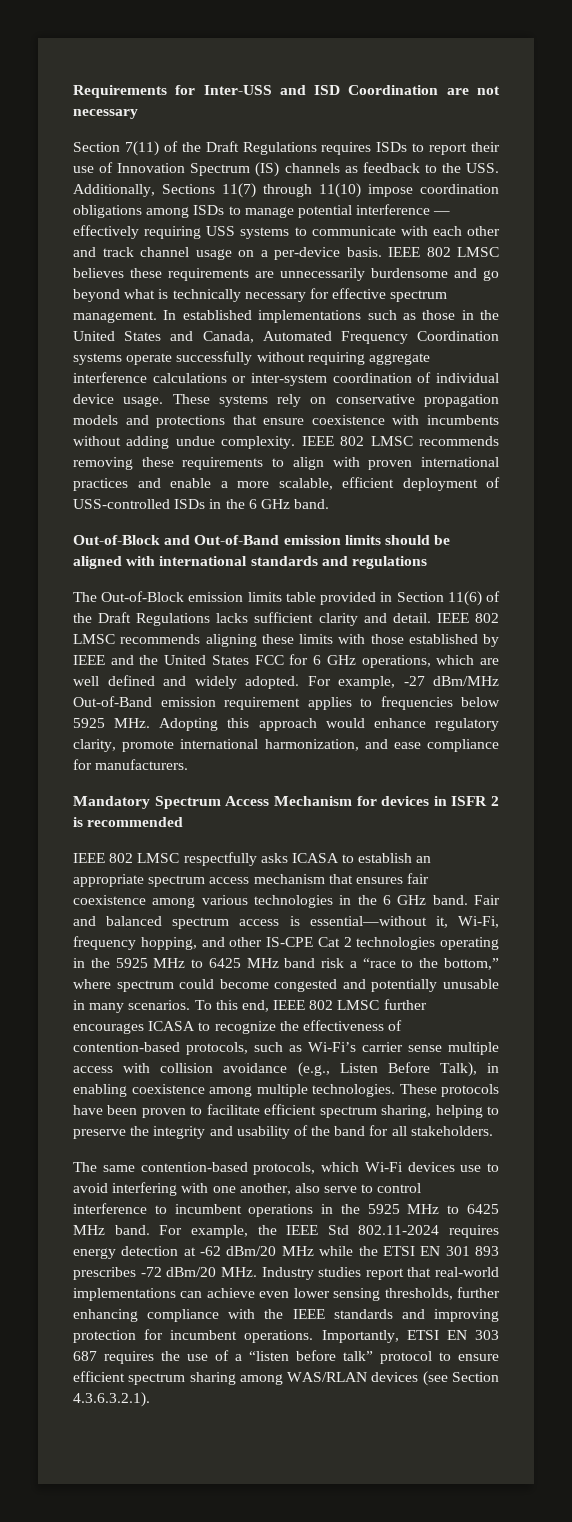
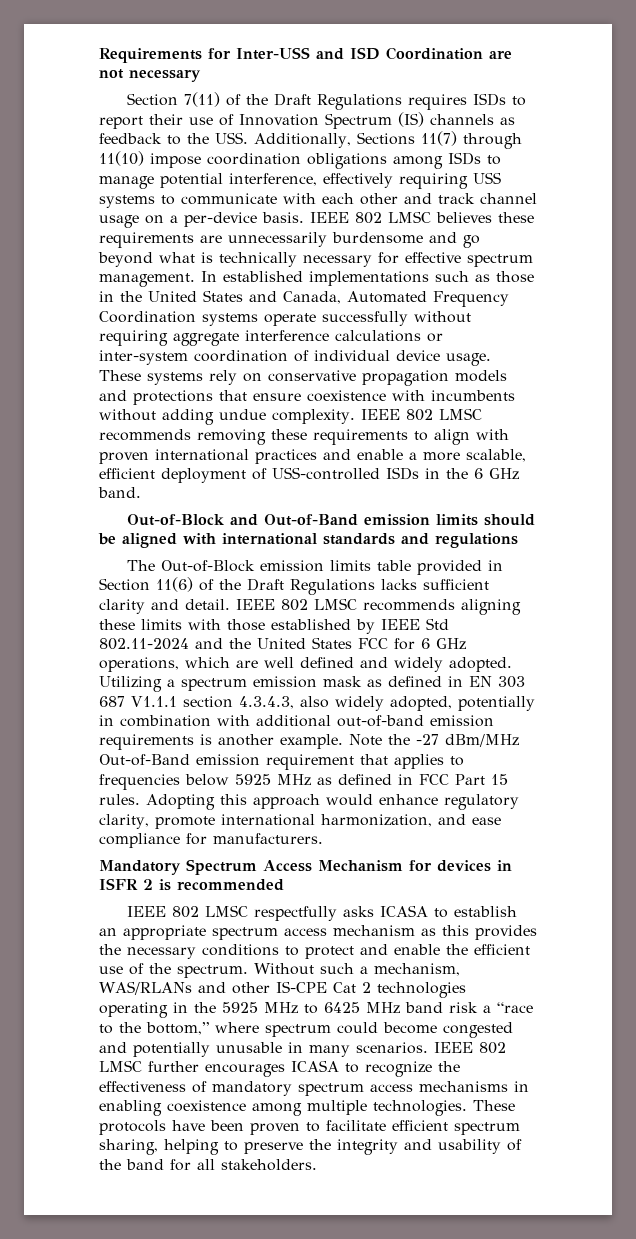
- Section 7(11) of the Draft Regulations requires ISDs to report their use of Innovation Spectrum (IS) channels as feedback to the USS. Additionally, Sections 11(7) through 11(10) impose coordination obligations among ISDs to manage potential interference — effectively requiring USS systems to communicate with each other and track channel usage on a per-device basis.
+ Section 7(11) of the Draft Regulations requires ISDs to report their use of Innovation Spectrum (IS) channels as feedback to the USS. Additionally, Sections 11(7) through 11(10) impose coordination obligations among ISDs to manage potential interference, effectively requiring USS systems to communicate with each other and track channel usage on a per-device basis.
- IEEE 802 LMSC recommends aligning these limits with those established by IEEE and the United States FCC for 6 GHz operations, which are well defined and widely adopted.
+ IEEE 802 LMSC recommends aligning these limits with those established by IEEE Std 802.11-2024 and the United States FCC for 6 GHz operations, which are well defined and widely adopted.
- For example, -27 dBm/MHz Out-of-Band emission requirement applies to frequencies below 5925 MHz. Adopting this approach would enhance regulatory clarity, promote international harmonization, and ease compliance for manufacturers.
+ Utilizing a spectrum emission mask as defined in EN 303 687 V1.1.1 section 4.3.4.3, also widely adopted, potentially in combination with additional out-of-band emission requirements is another example. Note the -27 dBm/MHz Out-of-Band emission requirement that applies to frequencies below 5925 MHz as defined in FCC Part 15 rules. Adopting this approach would enhance regulatory clarity, promote international harmonization, and ease compliance for manufacturers.
- IEEE 802 LMSC respectfully asks ICASA to establish an appropriate spectrum access mechanism that ensures fair coexistence among various technologies in the 6 GHz band. Fair and balanced spectrum access is essential—without it, Wi-Fi, frequency hopping, and other IS-CPE Cat 2 technologies operating in the 5925 MHz to 6425 MHz band risk a “race to the bottom,” where spectrum could become congested and potentially unusable in many scenarios.
+ IEEE 802 LMSC respectfully asks ICASA to establish an appropriate spectrum access mechanism as this provides the necessary conditions to protect and enable the efficient use of the spectrum. Without such a mechanism, WAS/RLANs and other IS-CPE Cat 2 technologies operating in the 5925 MHz to 6425 MHz band risk a “race to the bottom,” where spectrum could become congested and potentially unusable in many scenarios.
- To this end, IEEE 802 LMSC further encourages ICASA to recognize the effectiveness of contention-based protocols, such as Wi-Fi’s carrier sense multiple access with collision avoidance (e.g., Listen Before Talk), in enabling coexistence among multiple technologies.
+ IEEE 802 LMSC further encourages ICASA to recognize the effectiveness of mandatory spectrum access mechanisms in enabling coexistence among multiple technologies.
- The same contention-based protocols, which Wi-Fi devices use to avoid interfering with one another, also serve to control interference to incumbent operations in the 5925 MHz to 6425 MHz band. For example, the IEEE Std 802.11-2024 requires energy detection at -62 dBm/20 MHz while the ETSI EN 301 893 prescribes -72 dBm/20 MHz. Industry studies report that real-world implementations can achieve even lower sensing thresholds, further enhancing compliance with the IEEE standards and improving protection for incumbent operations. Importantly, ETSI EN 303 687 requires the use of a “listen before talk” protocol to ensure efficient spectrum sharing among WAS/RLAN devices (see Section 4.3.6.3.2.1).

